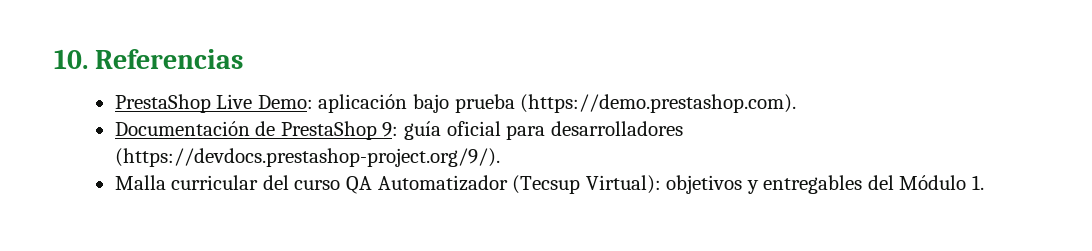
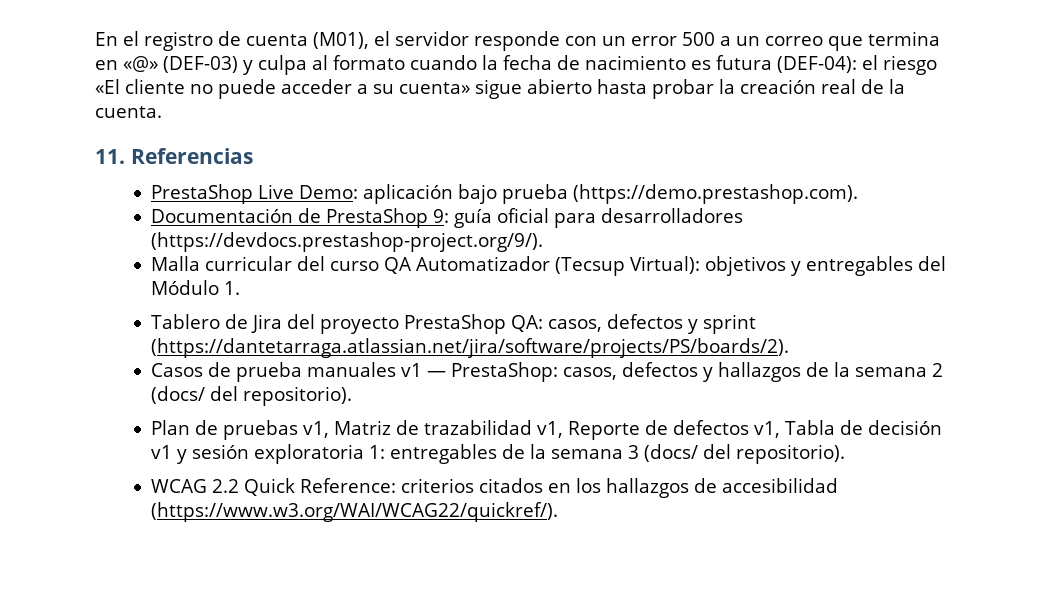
- 10. Referencias
+ En el registro de cuenta (M01), el servidor responde con un error 500 a un correo que termina en «@» (DEF-03) y culpa al formato cuando la fecha de nacimiento es futura (DEF-04): el riesgo «El cliente no puede acceder a su cuenta» sigue abierto hasta probar la creación real de la cuenta.
+ 11. Referencias
+ Tablero de Jira del proyecto PrestaShop QA: casos, defectos y sprint (https://dantetarraga.atlassian.net/jira/software/projects/PS/boards/2).
+ Casos de prueba manuales v1 — PrestaShop: casos, defectos y hallazgos de la semana 2 (docs/ del repositorio).
+ Plan de pruebas v1, Matriz de trazabilidad v1, Reporte de defectos v1, Tabla de decisión v1 y sesión exploratoria 1: entregables de la semana 3 (docs/ del repositorio).
+ WCAG 2.2 Quick Reference: criterios citados en los hallazgos de accesibilidad (https://www.w3.org/WAI/WCAG22/quickref/).

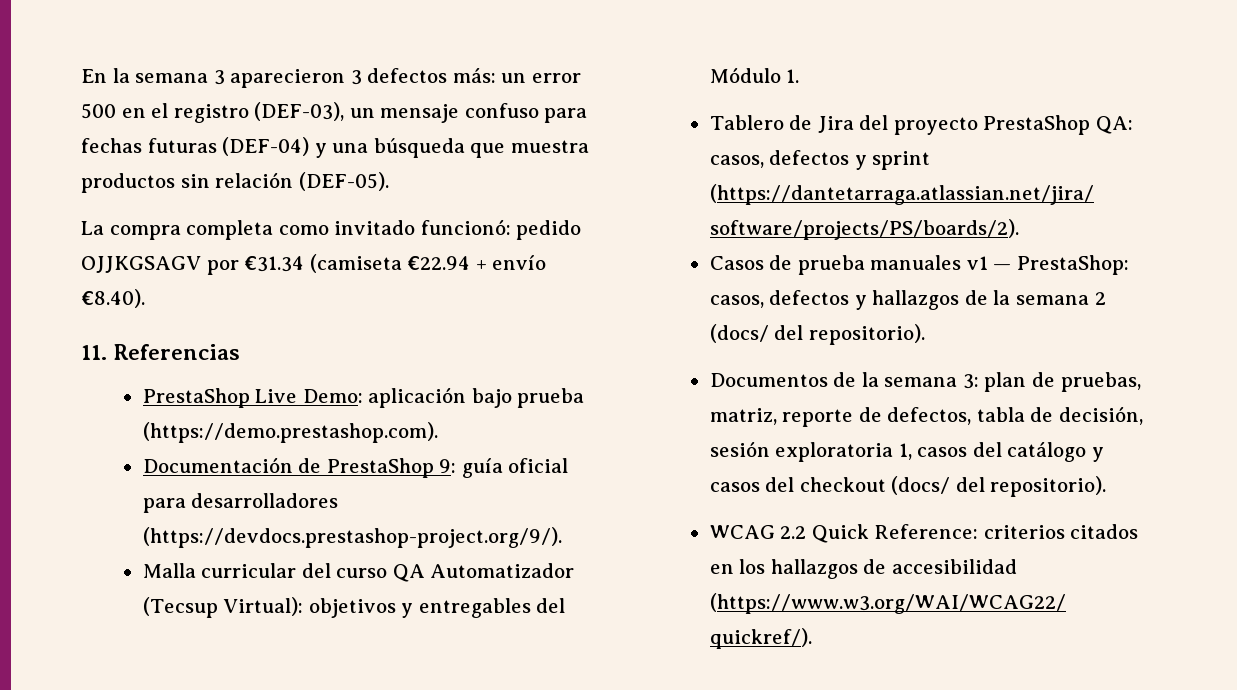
- En el registro de cuenta (M01), el servidor responde con un error 500 a un correo que termina en «@» (DEF-03) y culpa al formato cuando la fecha de nacimiento es futura (DEF-04): el riesgo «El cliente no puede acceder a su cuenta» sigue abierto hasta probar la creación real de la cuenta.
+ En la semana 3 aparecieron 3 defectos más: un error 500 en el registro (DEF-03), un mensaje confuso para fechas futuras (DEF-04) y una búsqueda que muestra productos sin relación (DEF-05).
+ La compra completa como invitado funcionó: pedido OJJKGSAGV por €31.34 (camiseta €22.94 + envío €8.40).
- Plan de pruebas v1, Matriz de trazabilidad v1, Reporte de defectos v1, Tabla de decisión v1 y sesión exploratoria 1: entregables de la semana 3 (docs/ del repositorio).
+ Documentos de la semana 3: plan de pruebas, matriz, reporte de defectos, tabla de decisión, sesión exploratoria 1, casos del catálogo y casos del checkout (docs/ del repositorio).

